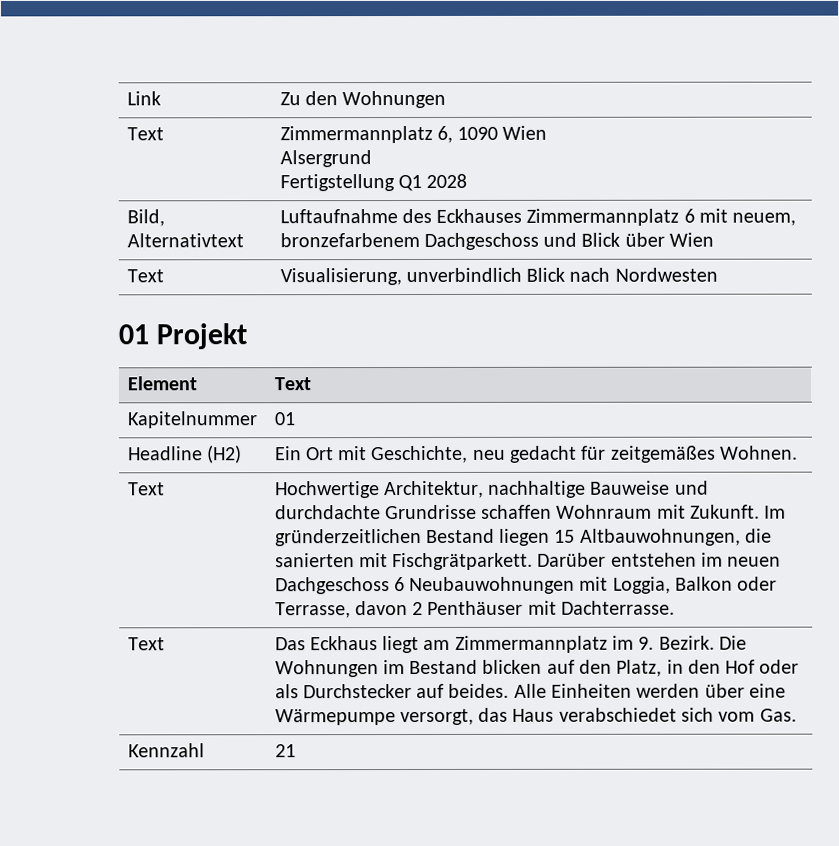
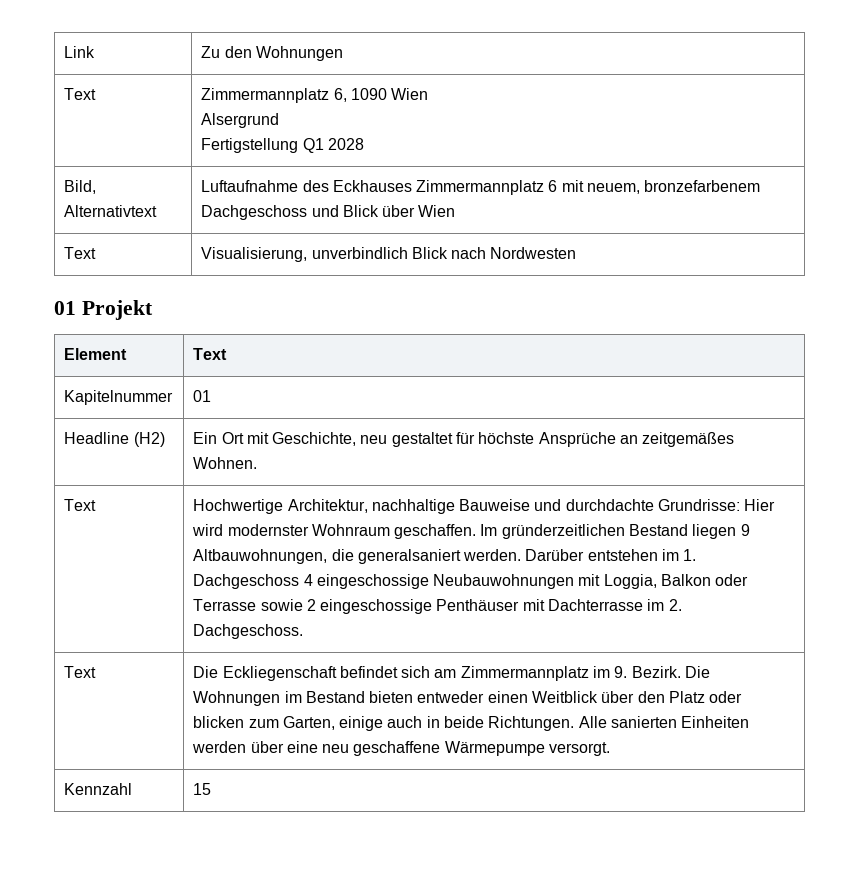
- Headline (H2) | Ein Ort mit Geschichte, neu gedacht für zeitgemäßes Wohnen.
+ Headline (H2) | Ein Ort mit Geschichte, neu gestaltet für höchste Ansprüche an zeitgemäßes Wohnen.
- Hochwertige Architektur, nachhaltige Bauweise und durchdachte Grundrisse schaffen Wohnraum mit Zukunft.
+ Hochwertige Architektur, nachhaltige Bauweise und durchdachte Grundrisse: Hier wird modernster Wohnraum geschaffen.
- Im gründerzeitlichen Bestand liegen 15 Altbauwohnungen, die sanierten mit Fischgrätparkett. Darüber entstehen im neuen Dachgeschoss 6 Neubauwohnungen mit Loggia, Balkon oder Terrasse, davon 2 Penthäuser mit Dachterrasse.
- Text | Das Eckhaus liegt am Zimmermannplatz im 9. Bezirk. Die Wohnungen im Bestand blicken auf den Platz, in den Hof oder als Durchstecker auf beides. Alle Einheiten werden über eine Wärmepumpe versorgt, das Haus verabschiedet sich vom Gas.
+ Im gründerzeitlichen Bestand liegen 9 Altbauwohnungen, die generalsaniert werden. Darüber entstehen im 1. Dachgeschoss 4 eingeschossige Neubauwohnungen mit Loggia, Balkon oder Terrasse sowie 2 eingeschossige Penthäuser mit Dachterrasse im 2. Dachgeschoss.
+ Text | Die Eckliegenschaft befindet sich am Zimmermannplatz im 9. Bezirk. Die Wohnungen im Bestand bieten entweder einen Weitblick über den Platz oder blicken zum Garten, einige auch in beide Richtungen. Alle sanierten Einheiten werden über eine neu geschaffene Wärmepumpe versorgt.
- Kennzahl | 21
+ Kennzahl | 15

